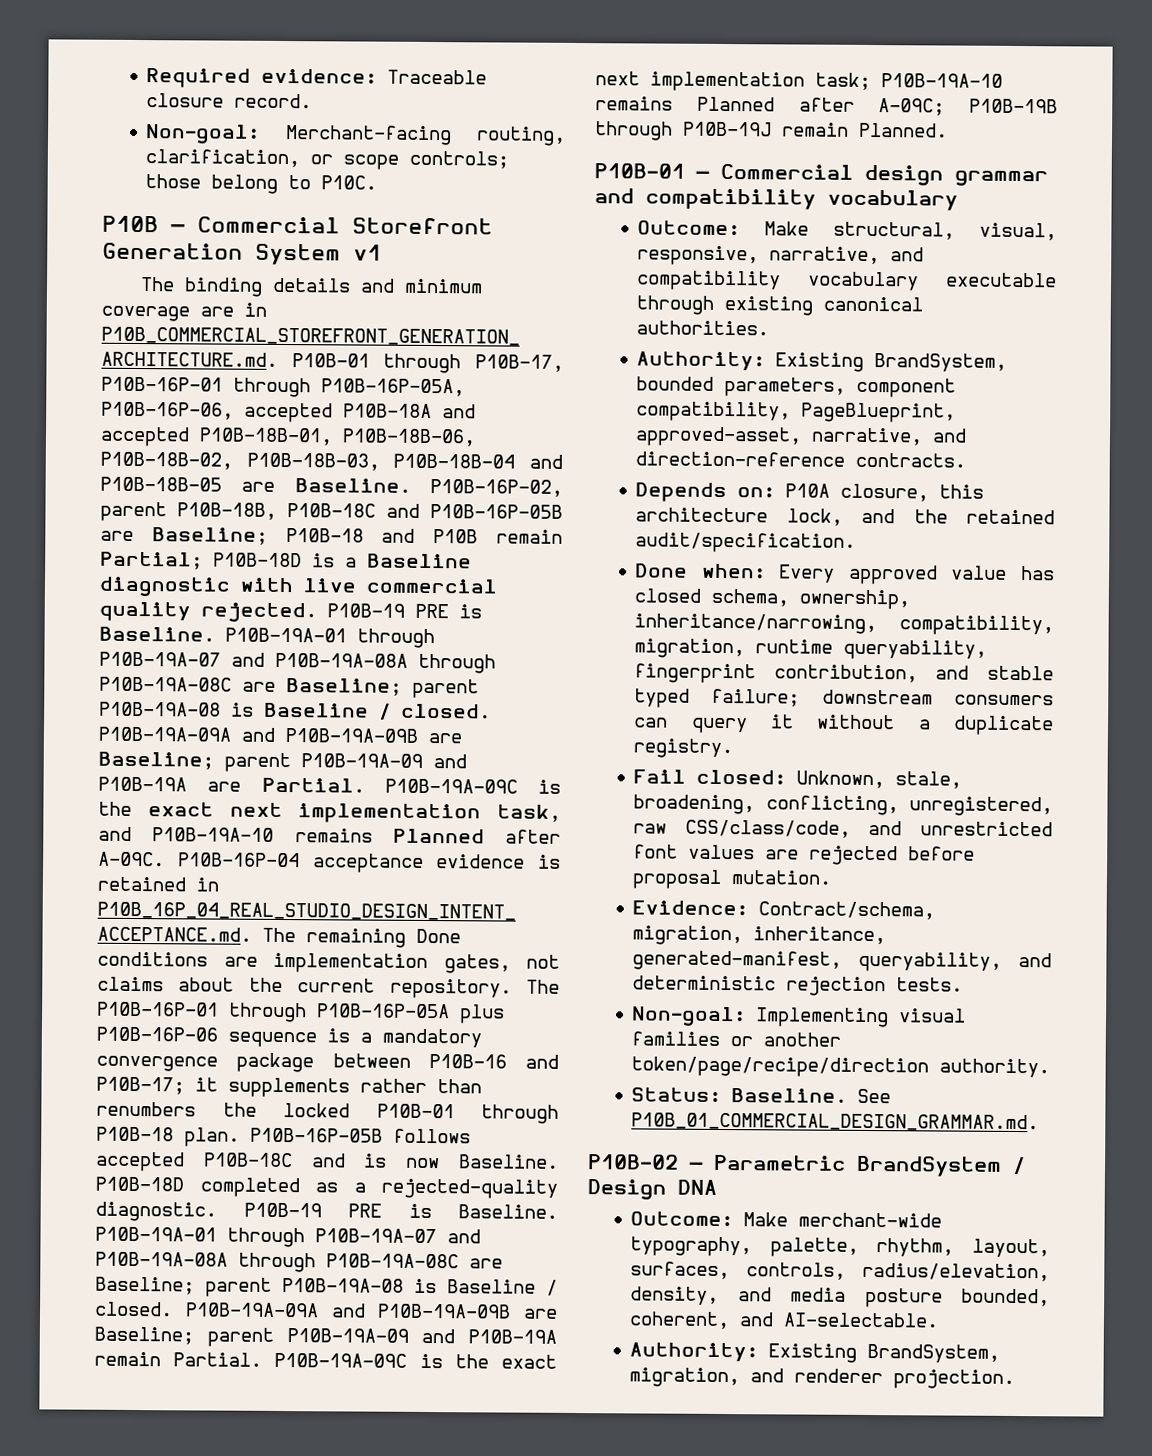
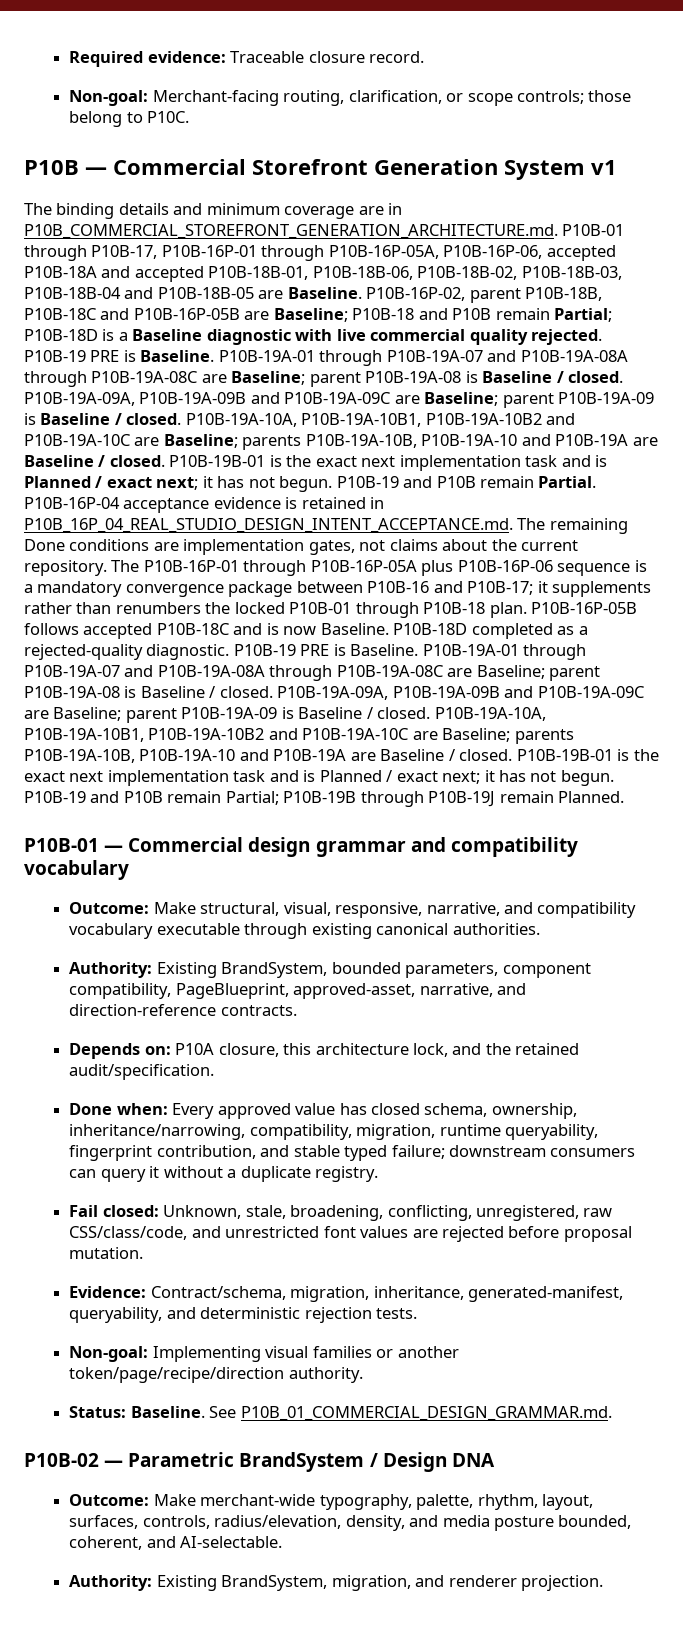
- P10B-19A-09A and P10B-19A-09B are Baseline; parent P10B-19A-09 and P10B-19A are Partial. P10B-19A-09C is the exact next implementation task, and P10B-19A-10 remains Planned after A-09C.
+ P10B-19A-09A, P10B-19A-09B and P10B-19A-09C are Baseline; parent P10B-19A-09 is Baseline / closed. P10B-19A-10A, P10B-19A-10B1, P10B-19A-10B2 and P10B-19A-10C are Baseline; parents P10B-19A-10B, P10B-19A-10 and P10B-19A are Baseline / closed. P10B-19B-01 is the exact next implementation task and is Planned / exact next; it has not begun. P10B-19 and P10B remain Partial.
- P10B-19A-09A and P10B-19A-09B are Baseline; parent P10B-19A-09 and P10B-19A remain Partial. P10B-19A-09C is the exact next implementation task; P10B-19A-10 remains Planned after A-09C; P10B-19B through P10B-19J remain Planned.
+ P10B-19A-09A, P10B-19A-09B and P10B-19A-09C are Baseline; parent P10B-19A-09 is Baseline / closed. P10B-19A-10A, P10B-19A-10B1, P10B-19A-10B2 and P10B-19A-10C are Baseline; parents P10B-19A-10B, P10B-19A-10 and P10B-19A are Baseline / closed. P10B-19B-01 is the exact next implementation task and is Planned / exact next; it has not begun. P10B-19 and P10B remain Partial; P10B-19B through P10B-19J remain Planned.

